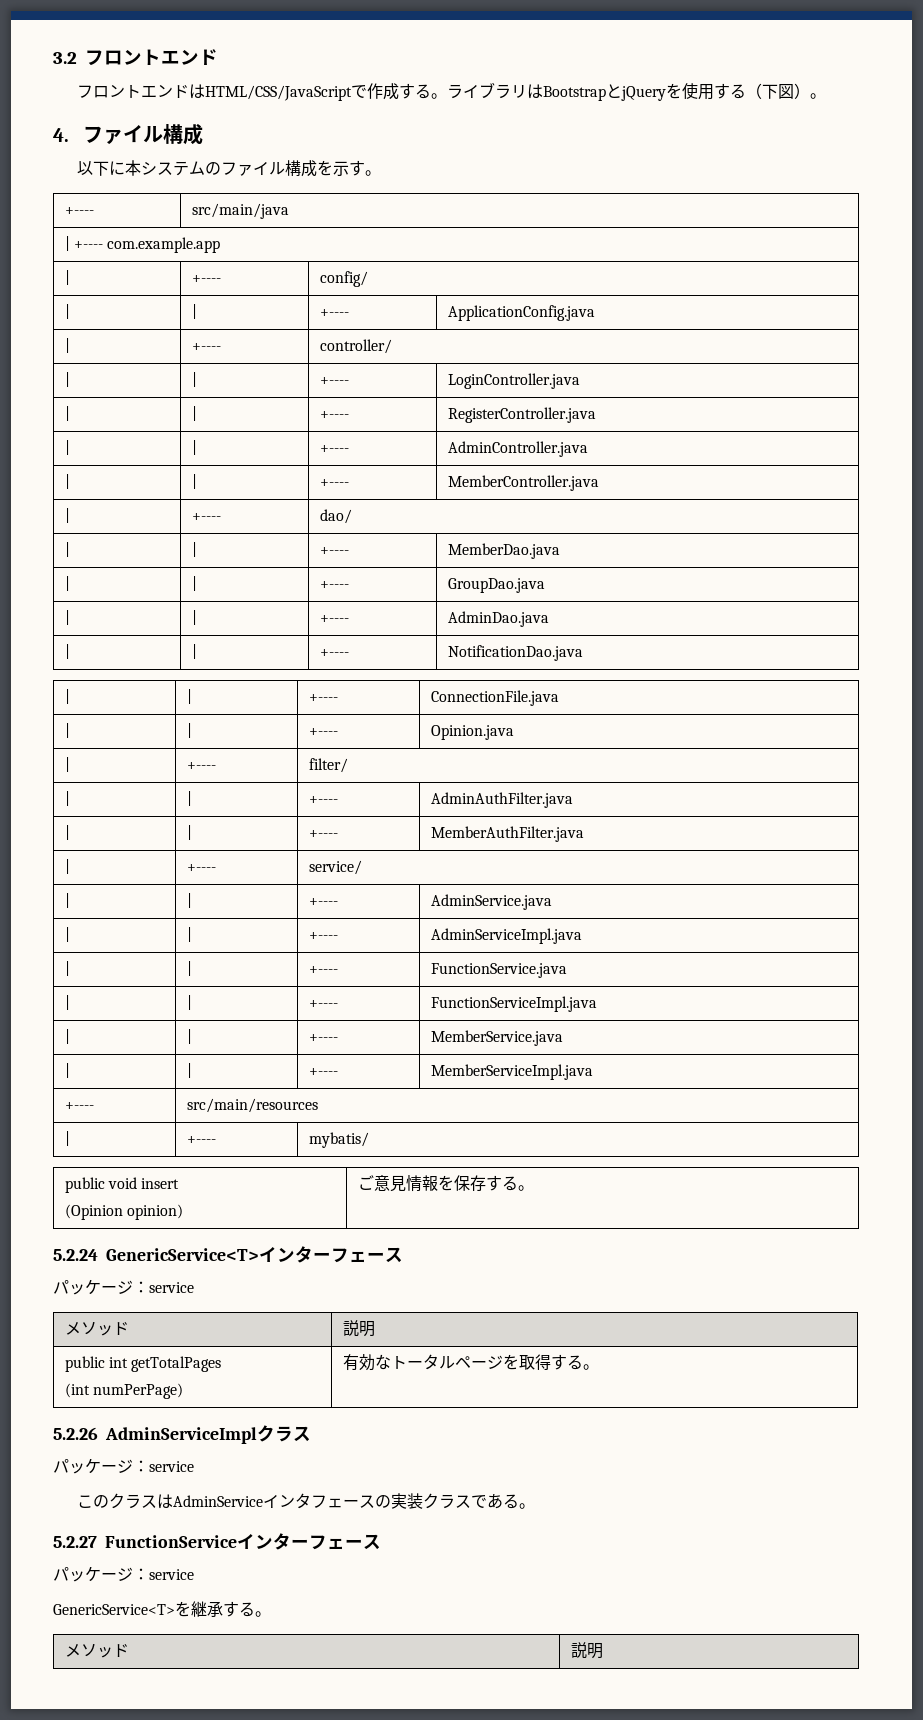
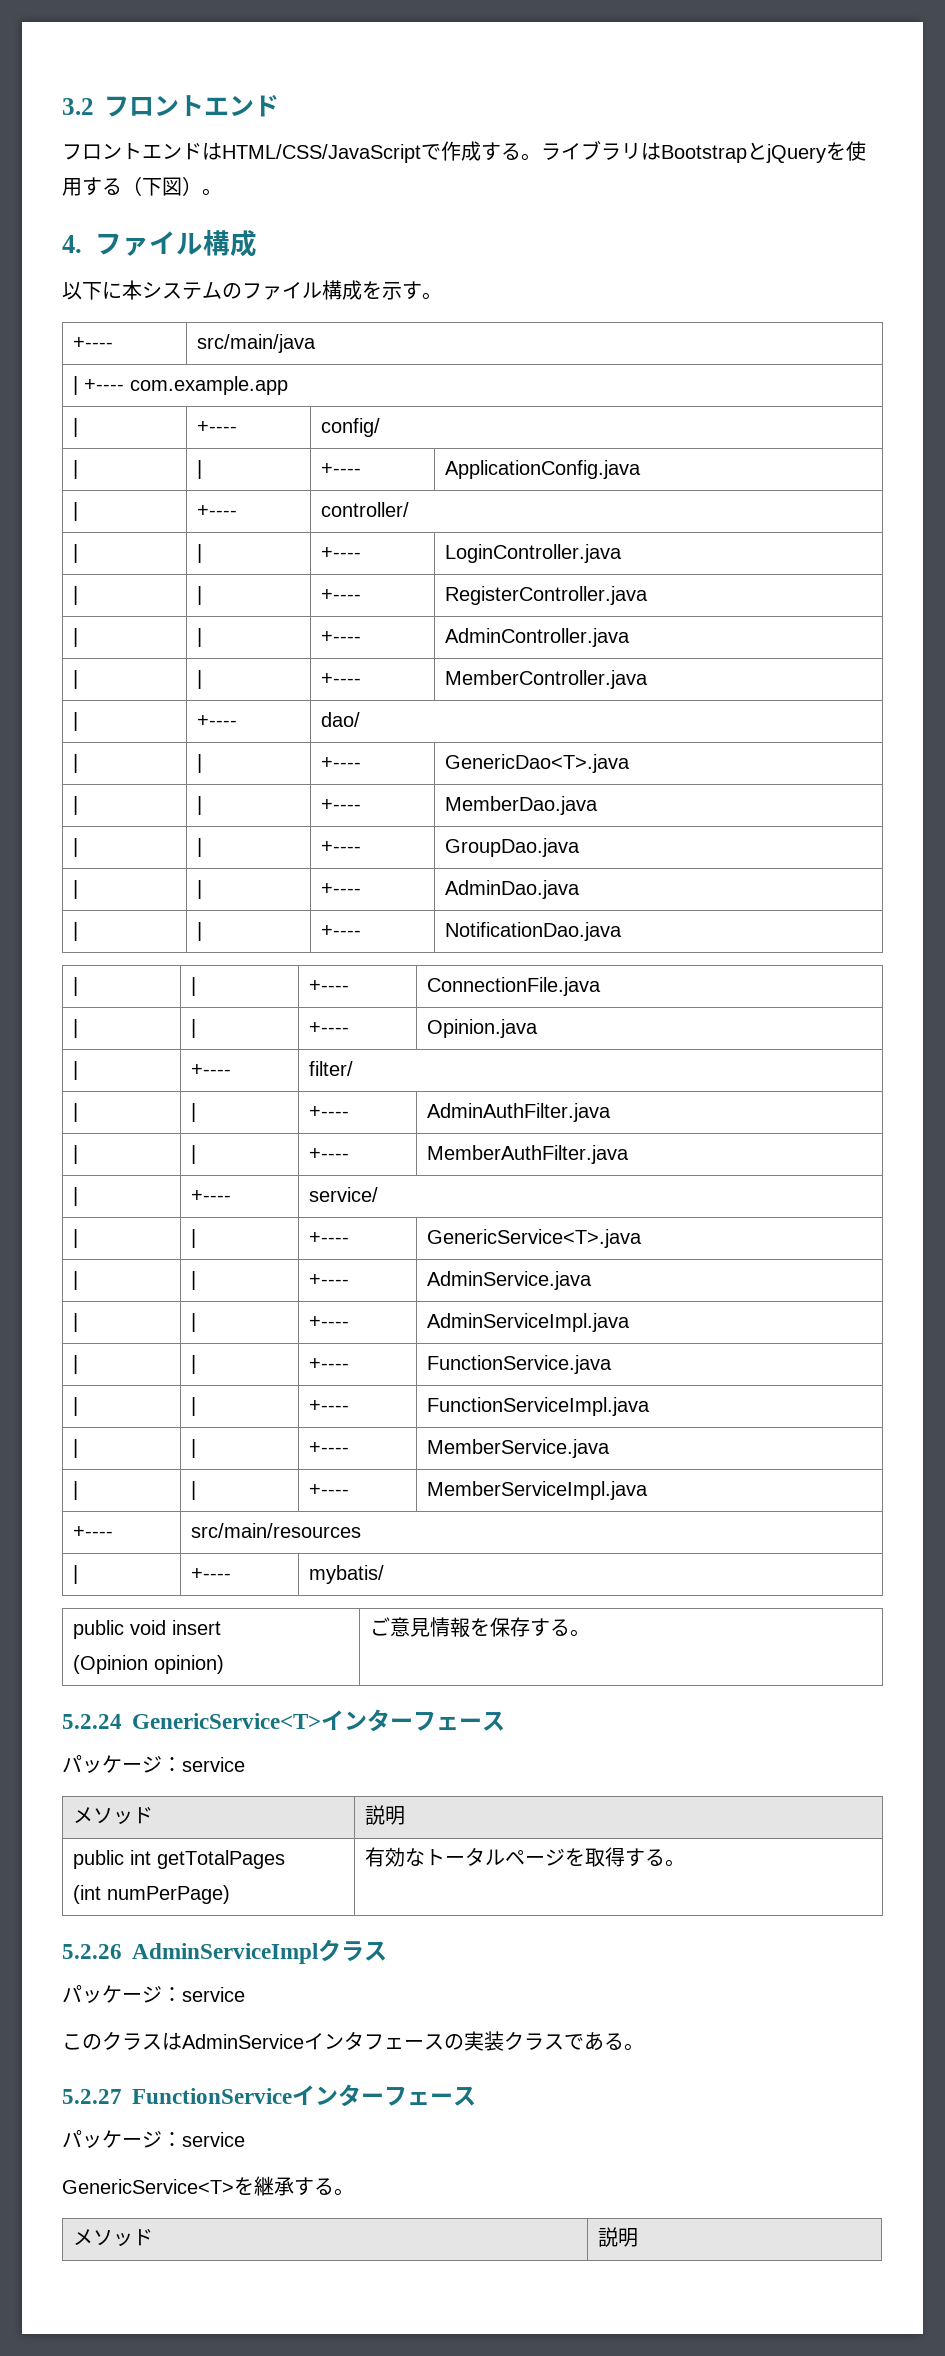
+ | | | | +---- | GenericDao<T>.java
+ | | | | +---- | GenericService<T>.java

